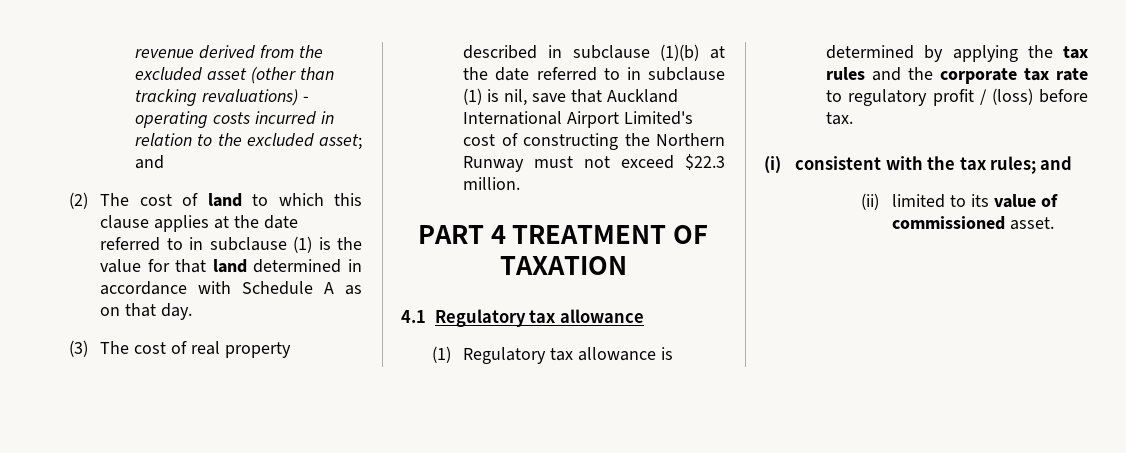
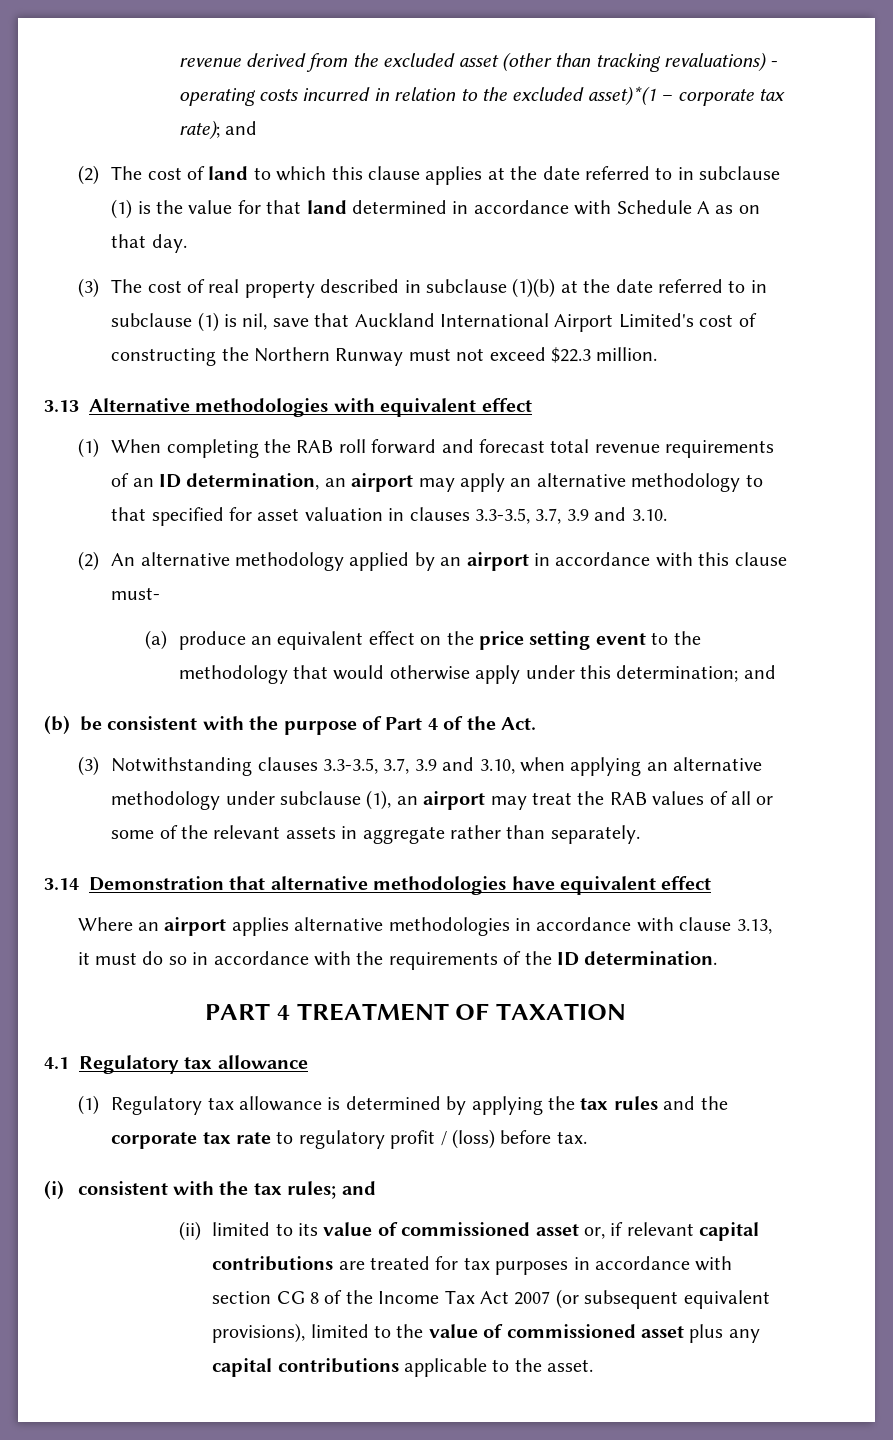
- revenue derived from the excluded asset (other than tracking revaluations) - operating costs incurred in relation to the excluded asset; and
+ revenue derived from the excluded asset (other than tracking revaluations) - operating costs incurred in relation to the excluded asset)*(1 – corporate tax rate); and
+ 3.13 Alternative methodologies with equivalent effect
+ (1) When completing the RAB roll forward and forecast total revenue requirements of an ID determination, an airport may apply an alternative methodology to that specified for asset valuation in clauses 3.3-3.5, 3.7, 3.9 and 3.10.
+ (2) An alternative methodology applied by an airport in accordance with this clause must-
+ (a) produce an equivalent effect on the price setting event to the methodology that would otherwise apply under this determination; and
+ (b) be consistent with the purpose of Part 4 of the Act.
+ (3) Notwithstanding clauses 3.3-3.5, 3.7, 3.9 and 3.10, when applying an alternative methodology under subclause (1), an airport may treat the RAB values of all or some of the relevant assets in aggregate rather than separately.
+ 3.14 Demonstration that alternative methodologies have equivalent effect
+ Where an airport applies alternative methodologies in accordance with clause 3.13, it must do so in accordance with the requirements of the ID determination.
- (ii) limited to its value of commissioned asset.
+ (ii) limited to its value of commissioned asset or, if relevant capital contributions are treated for tax purposes in accordance with section CG 8 of the Income Tax Act 2007 (or subsequent equivalent provisions), limited to the value of commissioned asset plus any capital contributions applicable to the asset.

